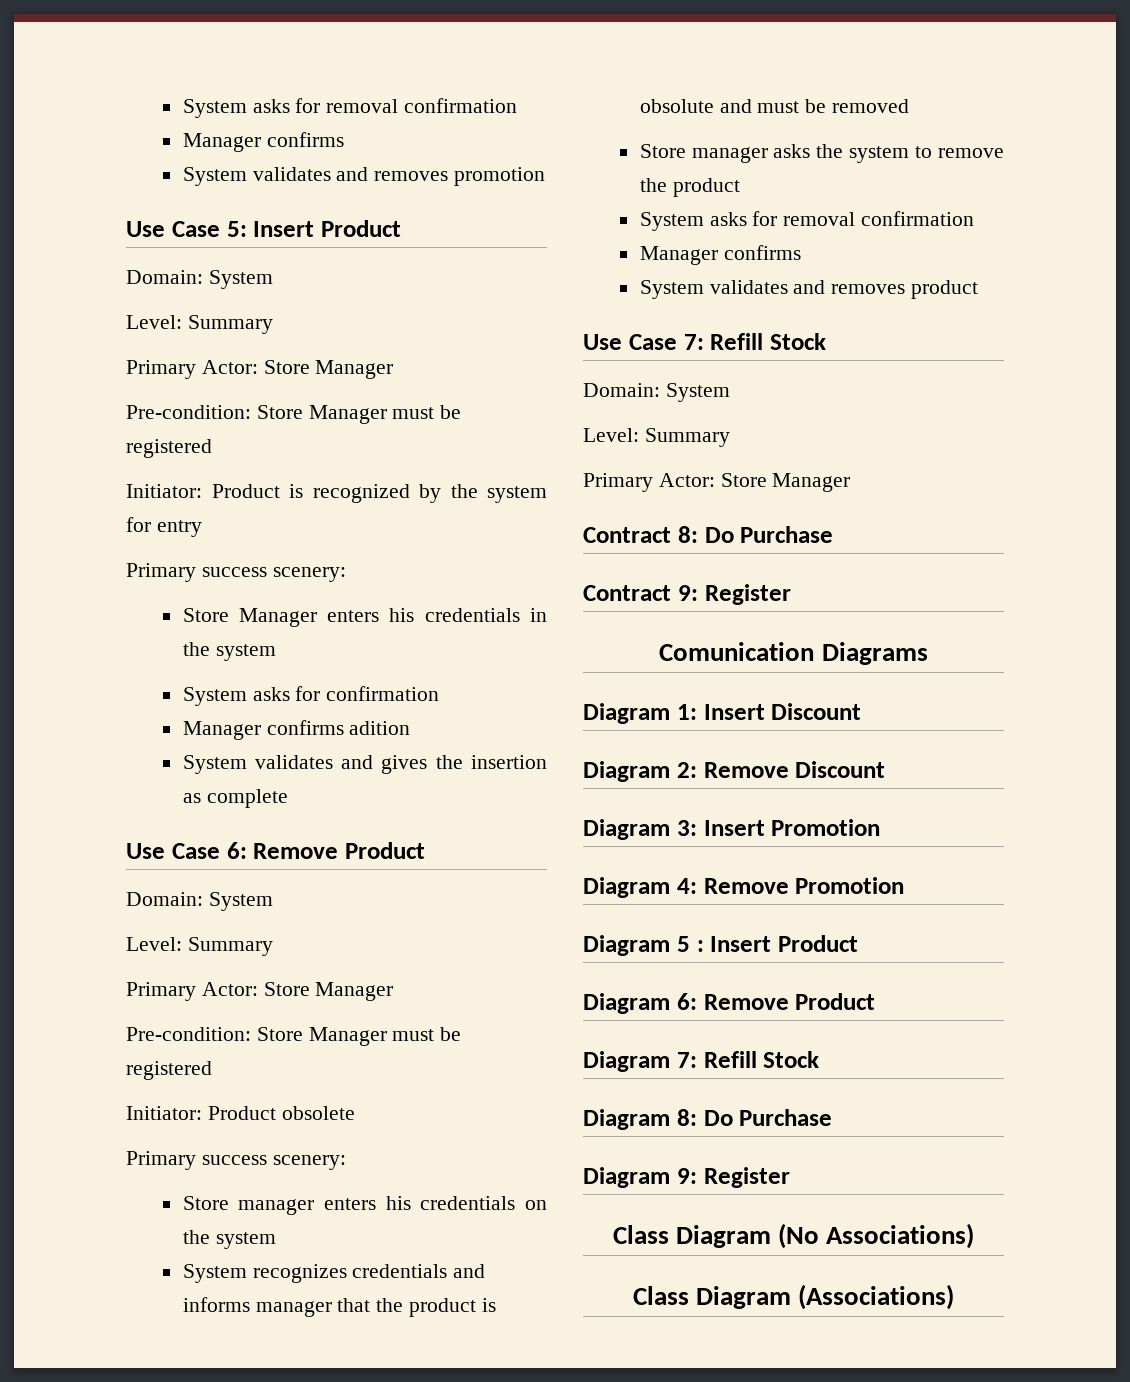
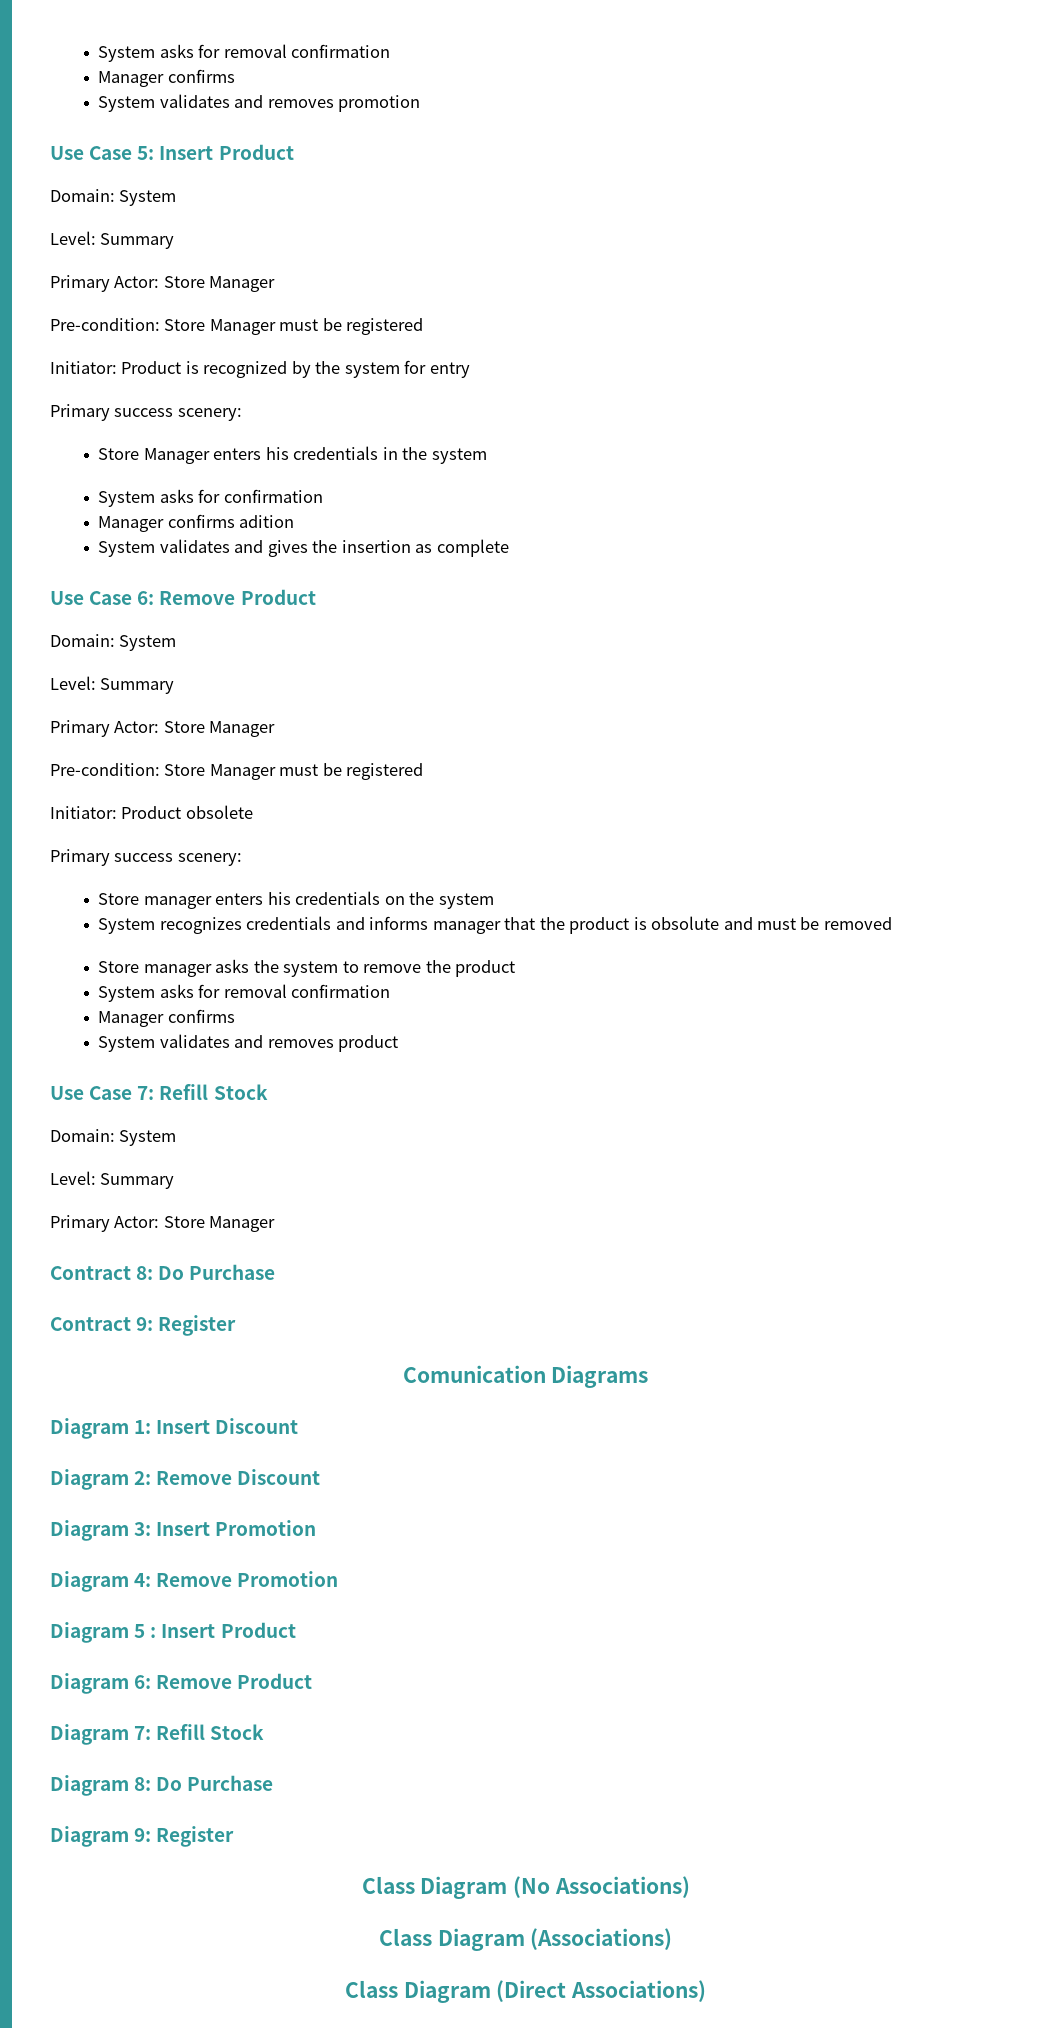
+ Class Diagram (Direct Associations)

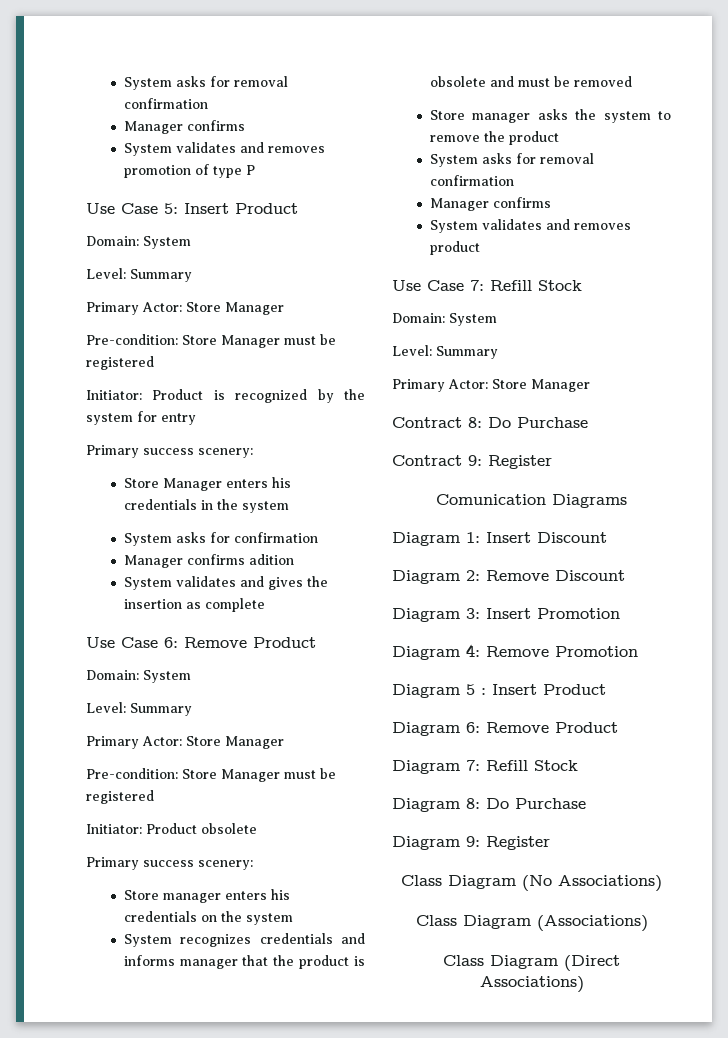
- System validates and removes promotion
+ System validates and removes promotion of type P
- System recognizes credentials and informs manager that the product is obsolute and must be removed
+ System recognizes credentials and informs manager that the product is obsolete and must be removed

